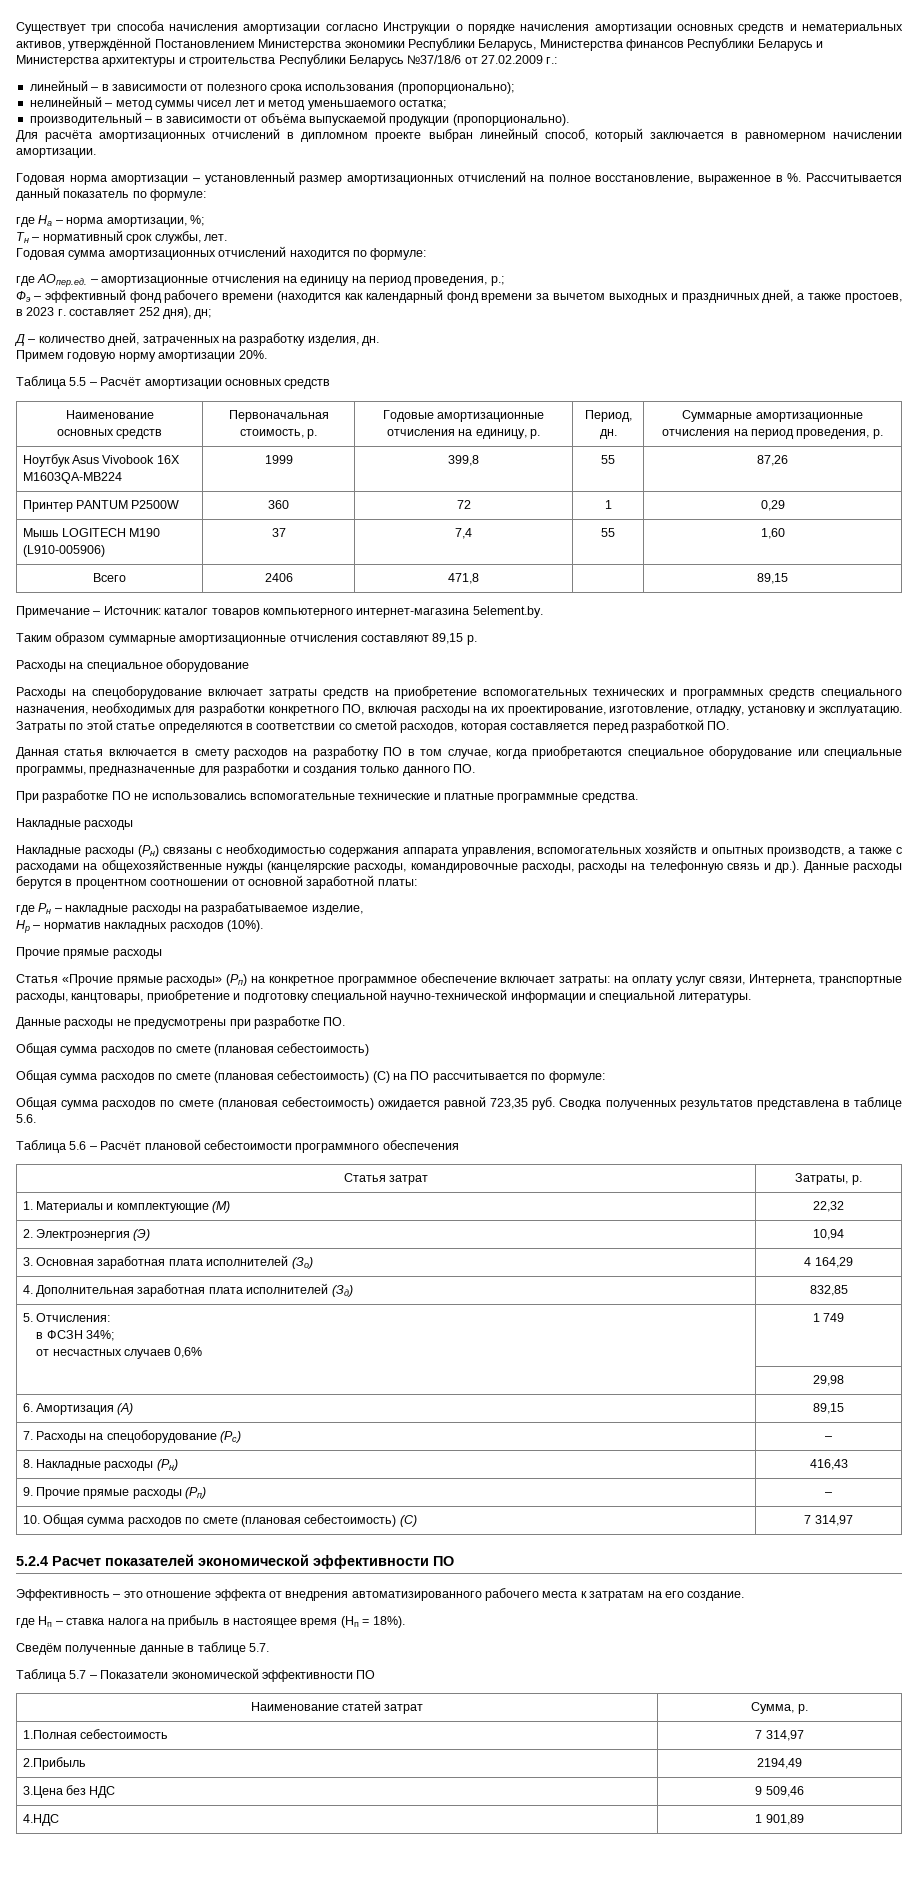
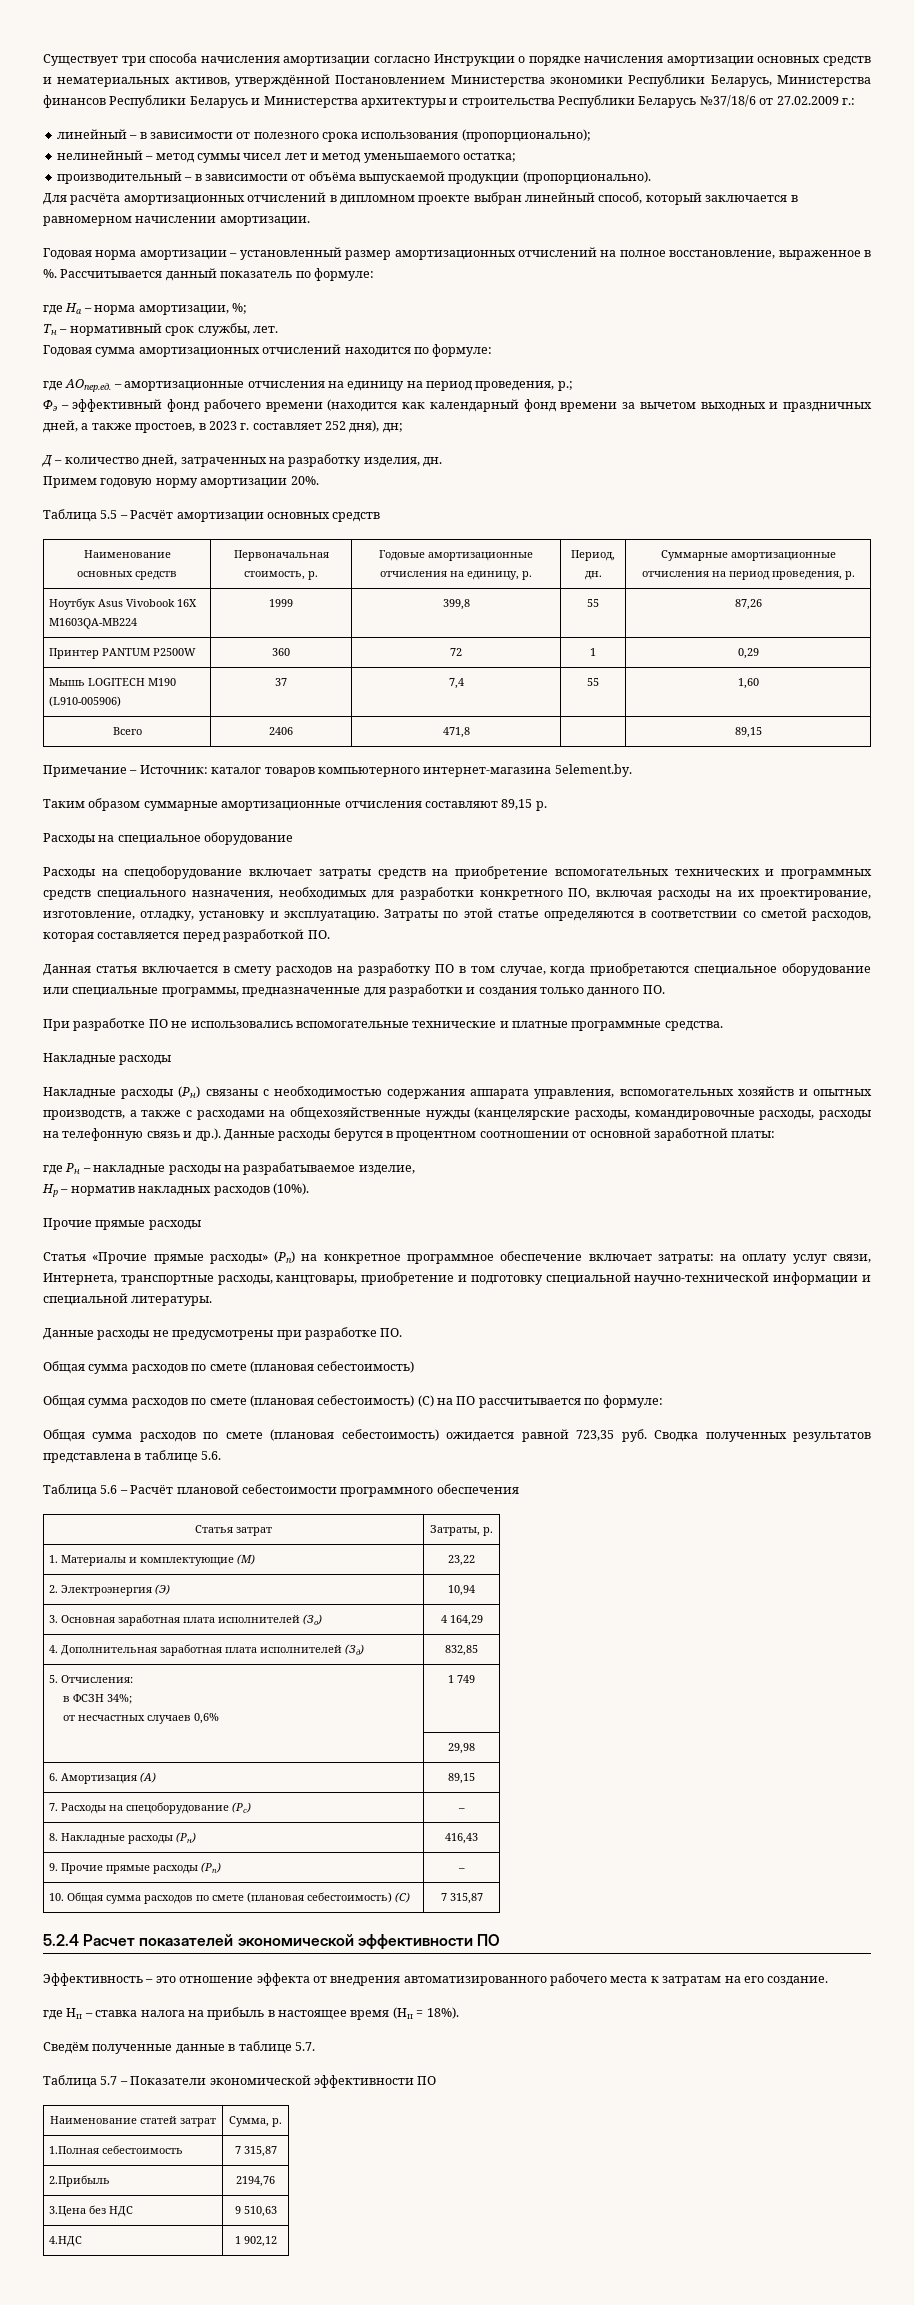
- 1. Материалы и комплектующие (М) | 22,32
+ 1. Материалы и комплектующие (М) | 23,22
- 10. Общая сумма расходов по смете (плановая себестоимость) (С) | 7 314,97
+ 10. Общая сумма расходов по смете (плановая себестоимость) (С) | 7 315,87
- 1.Полная себестоимость | 7 314,97
+ 1.Полная себестоимость | 7 315,87
- 2.Прибыль | 2194,49
+ 2.Прибыль | 2194,76
- 3.Цена без НДС | 9 509,46
+ 3.Цена без НДС | 9 510,63
- 4.НДС | 1 901,89
+ 4.НДС | 1 902,12

